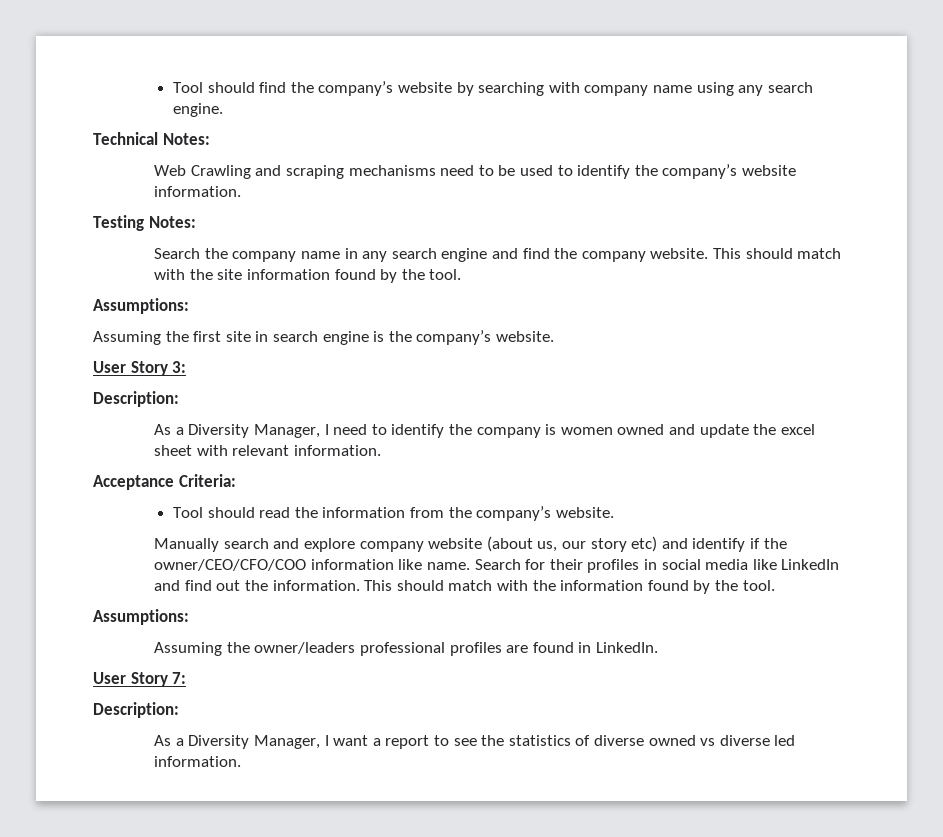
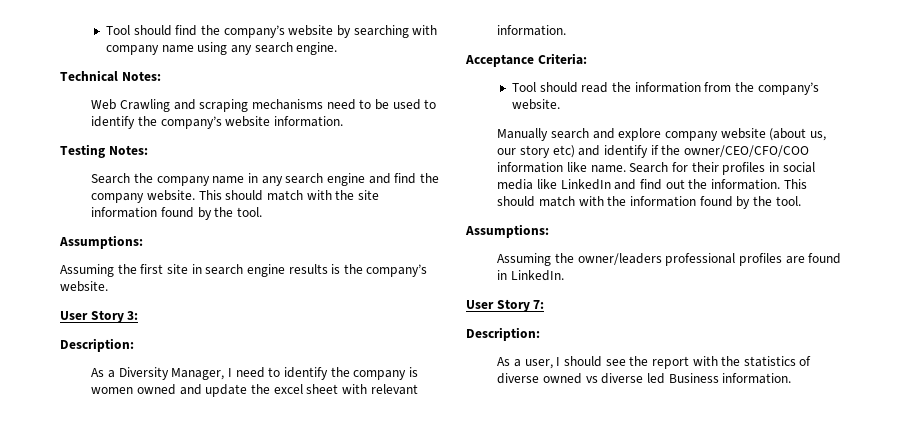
- Assuming the first site in search engine is the company’s website.
+ Assuming the first site in search engine results is the company’s website.
- As a Diversity Manager, I want a report to see the statistics of diverse owned vs diverse led information.
+ As a user, I should see the report with the statistics of diverse owned vs diverse led Business information.

